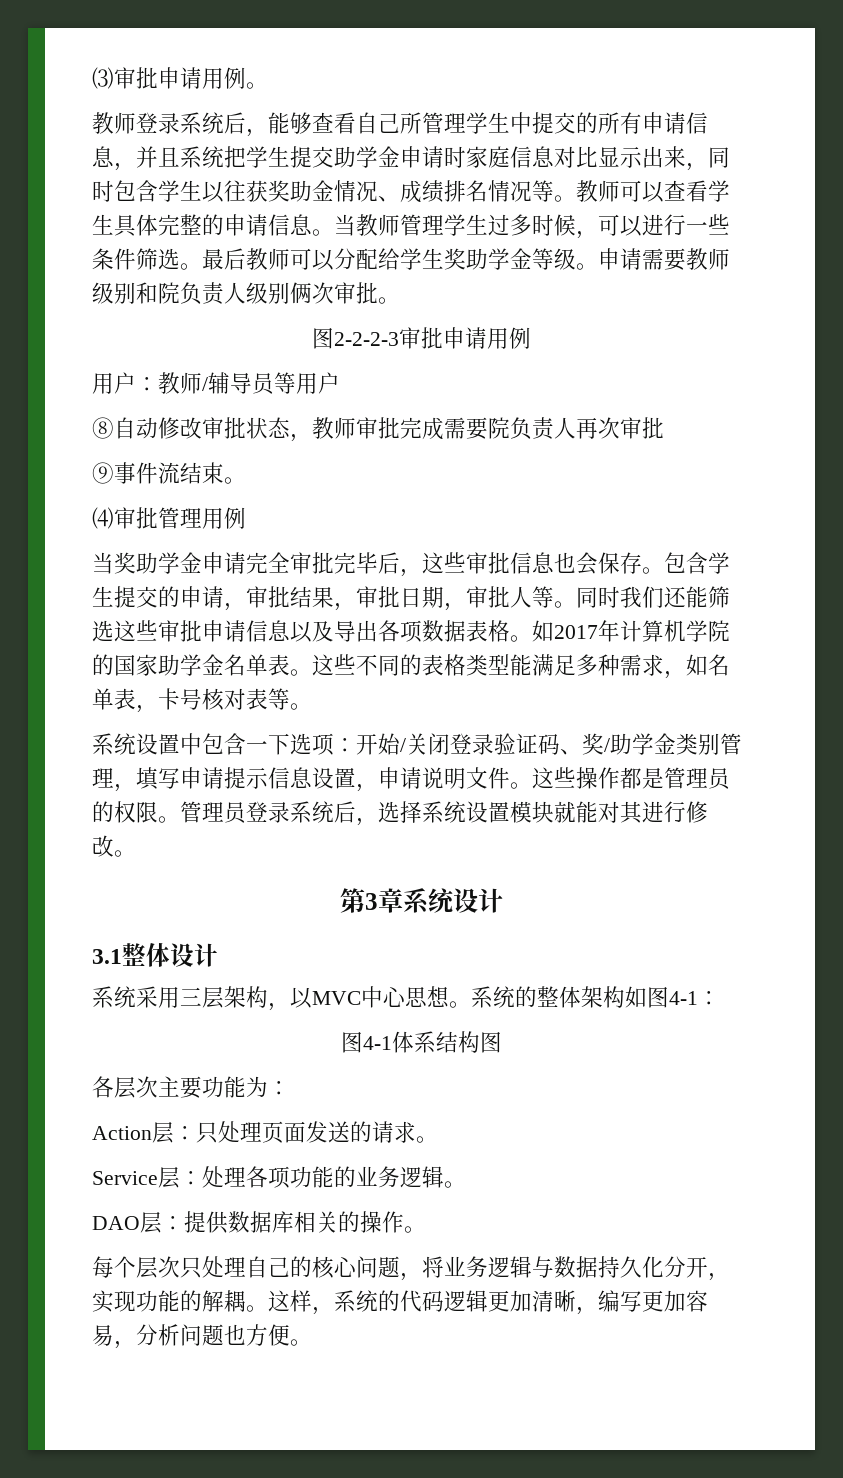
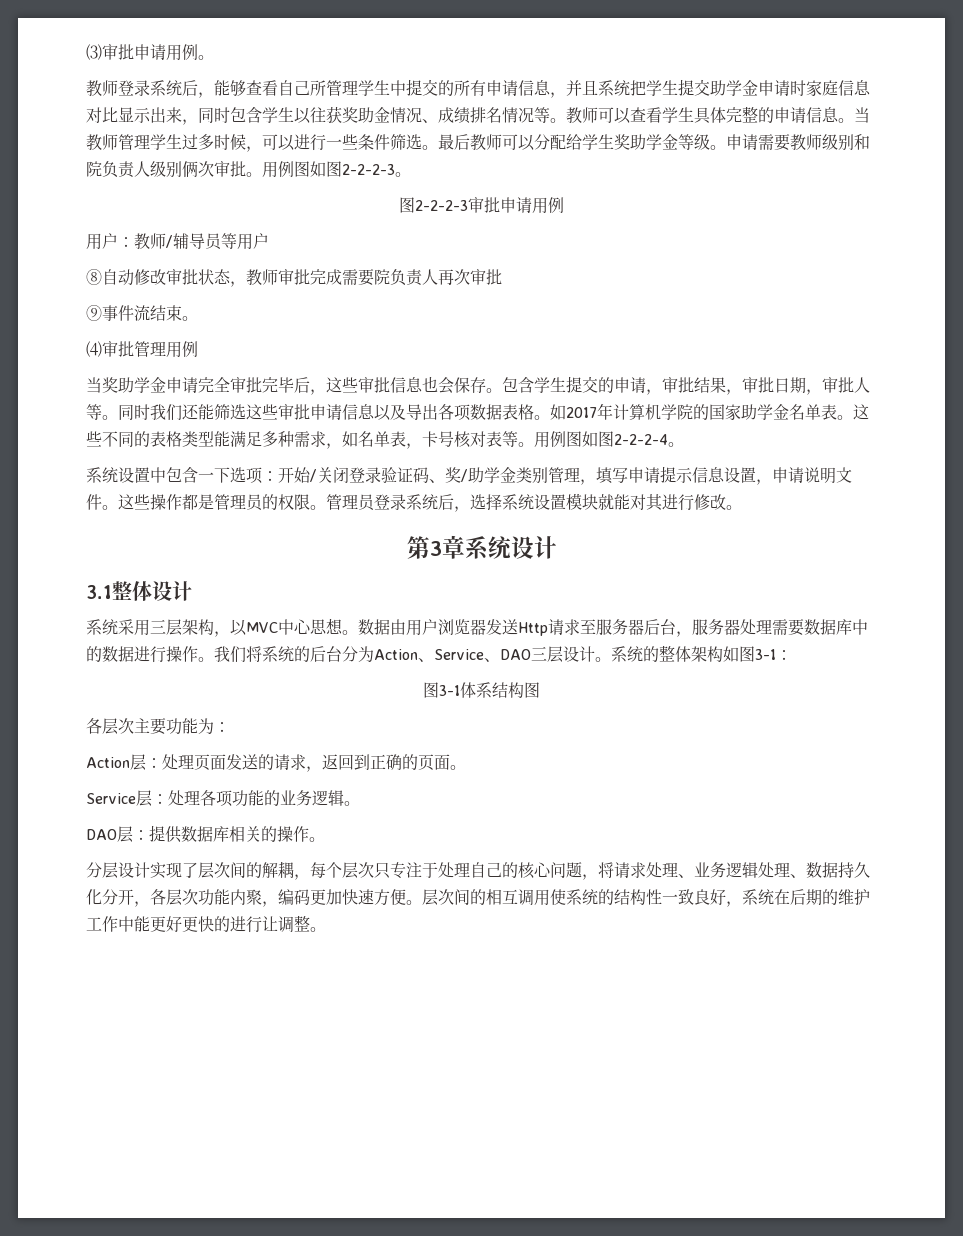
+ 用例图如图2-2-2-3。
+ 用例图如图2-2-2-4。
+ 数据由用户浏览器发送Http请求至服务器后台，服务器处理需要数据库中的数据进行操作。我们将系统的后台分为Action、Service、DAO三层设计。
- 系统的整体架构如图4-1：
+ 系统的整体架构如图3-1：
- 图4-1体系结构图
+ 图3-1体系结构图
- Action层：只处理页面发送的请求。
+ Action层：处理页面发送的请求，返回到正确的页面。
- 每个层次只处理自己的核心问题，将业务逻辑与数据持久化分开，实现功能的解耦。这样，系统的代码逻辑更加清晰，编写更加容易，分析问题也方便。
+ 分层设计实现了层次间的解耦，每个层次只专注于处理自己的核心问题，将请求处理、业务逻辑处理、数据持久化分开，各层次功能内聚，编码更加快速方便。层次间的相互调用使系统的结构性一致良好，系统在后期的维护工作中能更好更快的进行让调整。

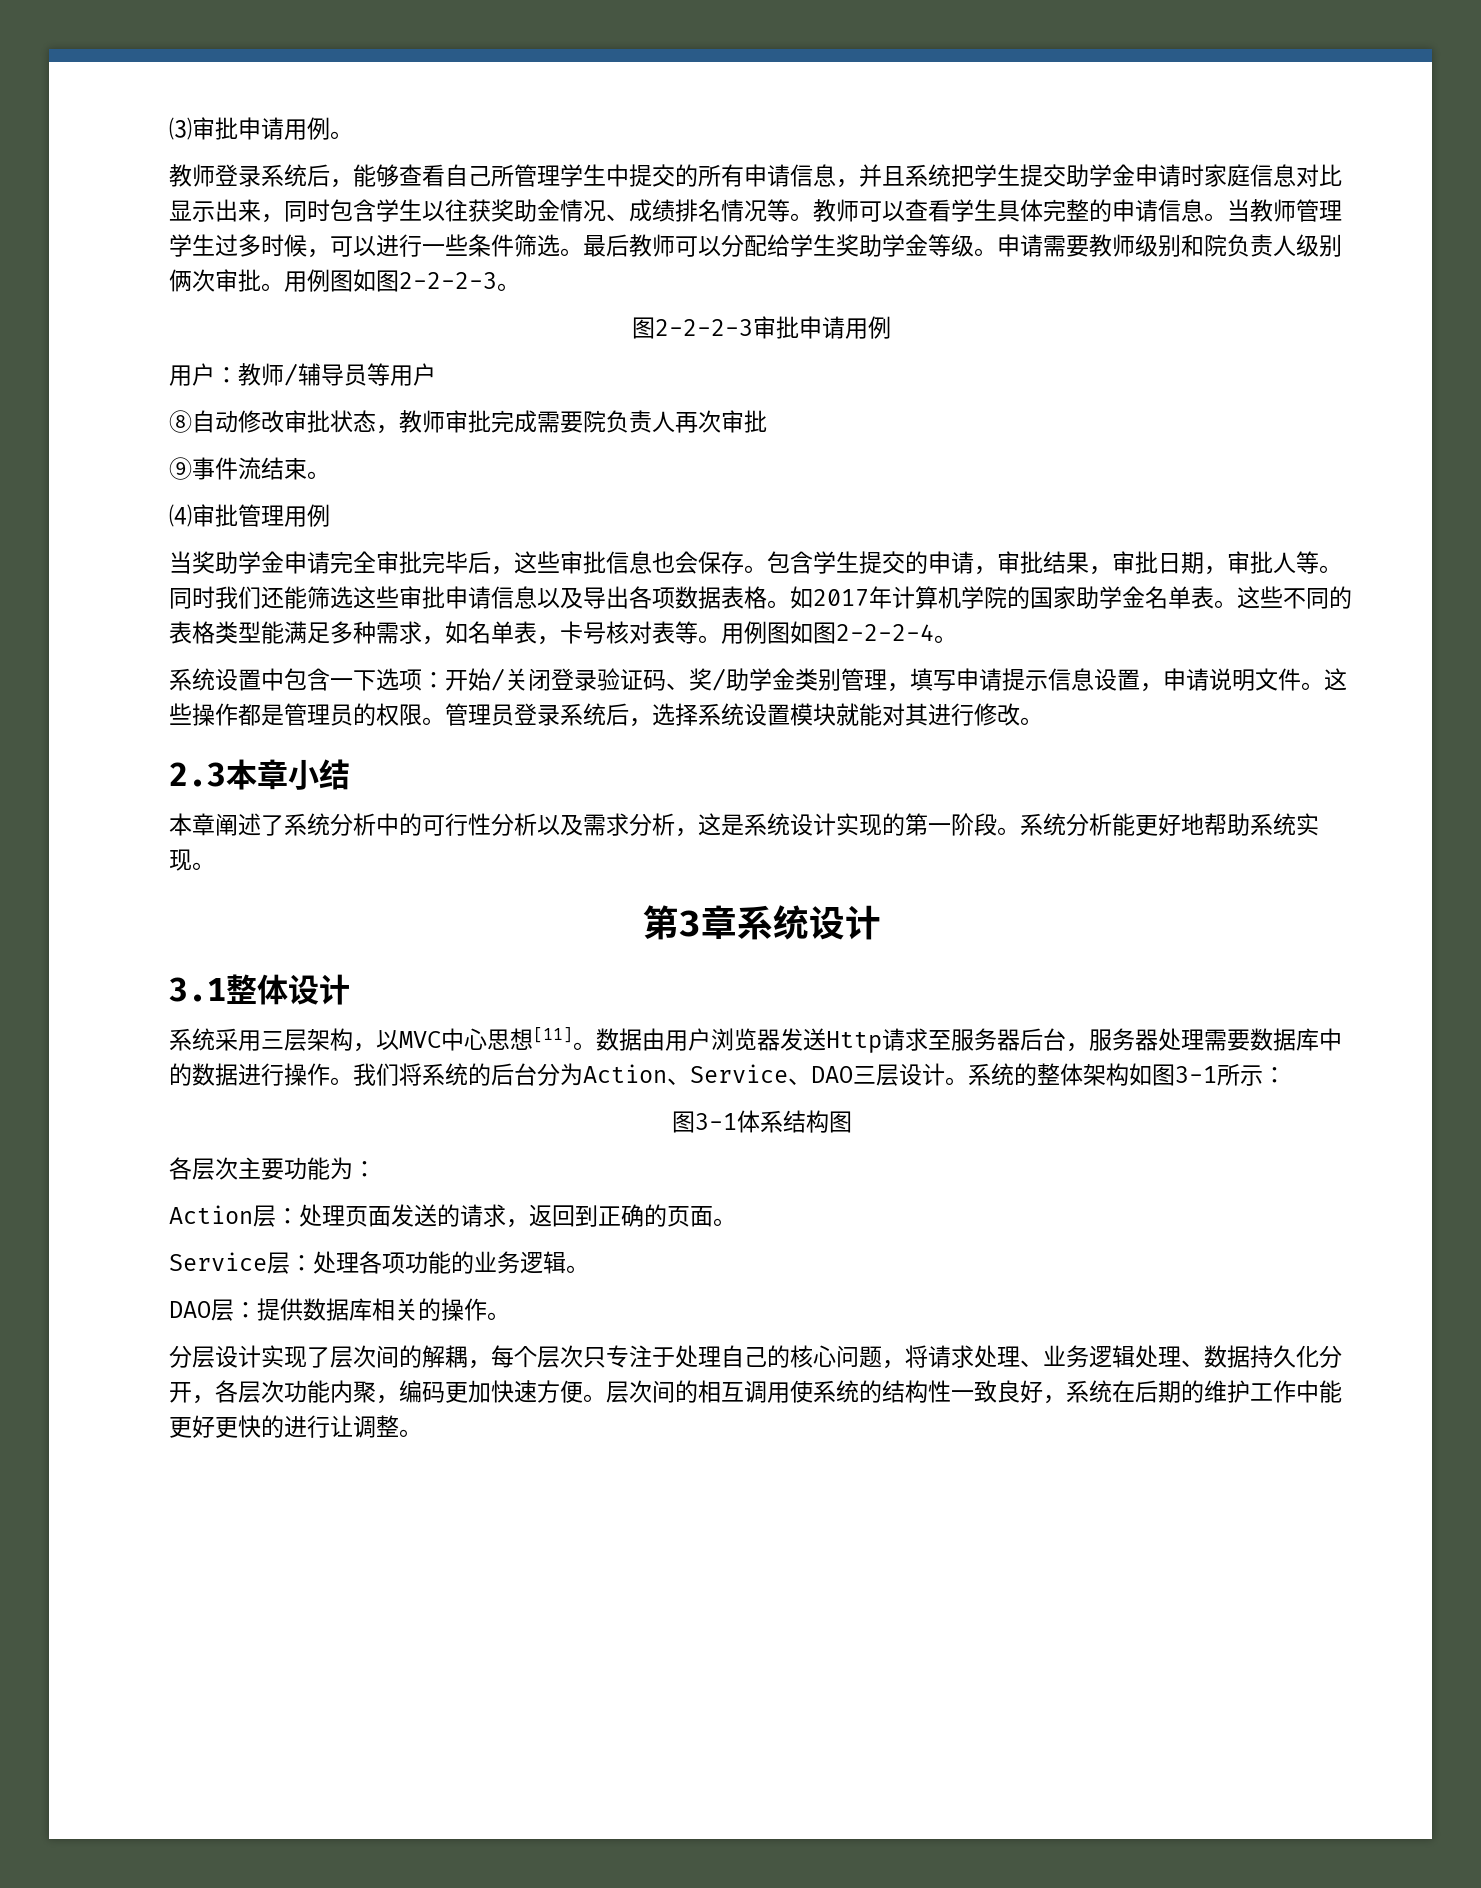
+ 2.3本章小结
+ 本章阐述了系统分析中的可行性分析以及需求分析，这是系统设计实现的第一阶段。系统分析能更好地帮助系统实现。
- 系统采用三层架构，以MVC中心思想。
+ 系统采用三层架构，以MVC中心思想[11]。
- 系统的整体架构如图3-1：
+ 系统的整体架构如图3-1所示：

